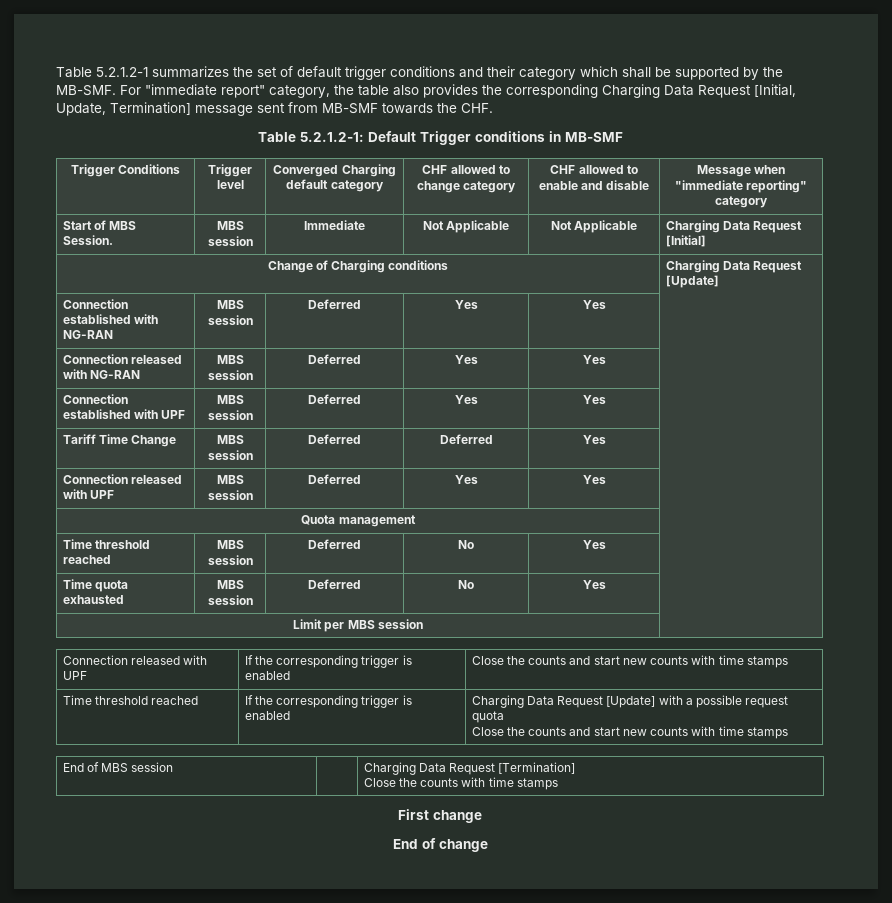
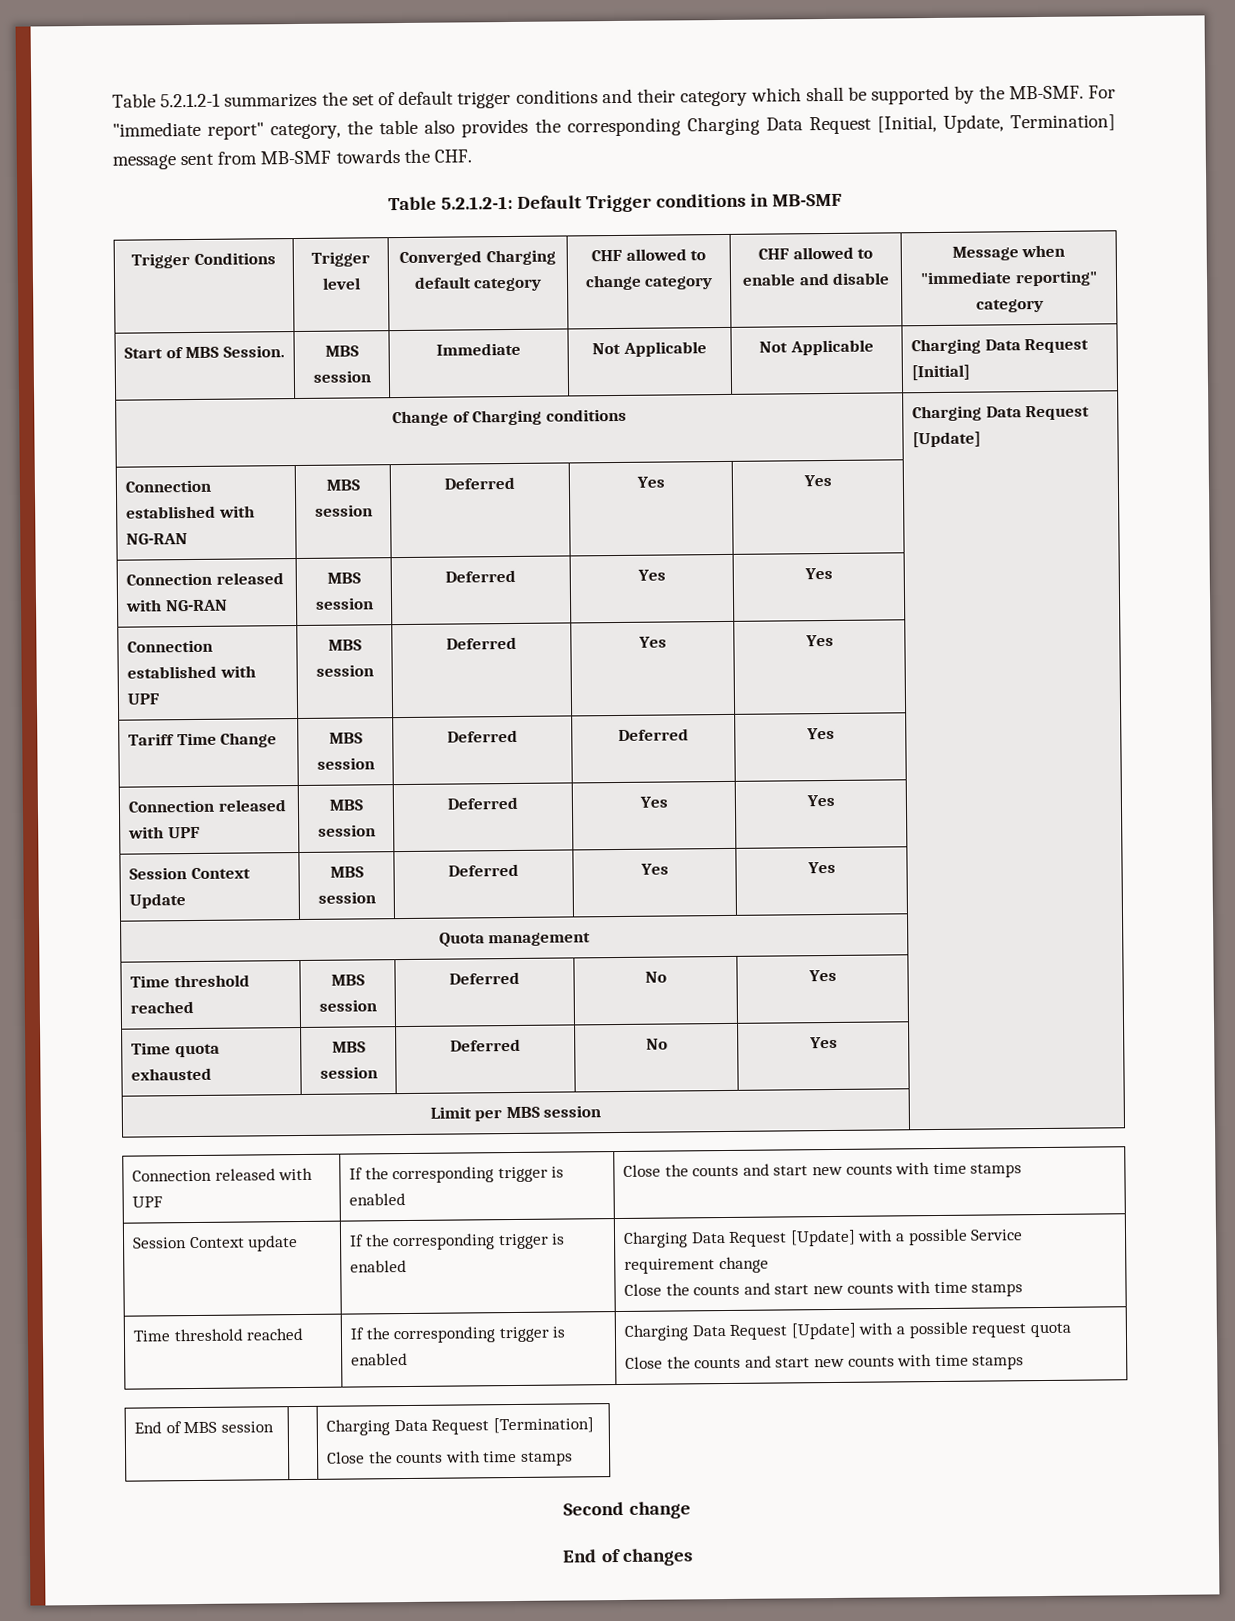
+ Session Context Update | MBS session | Deferred | Yes | Yes |
+ Session Context update | If the corresponding trigger is enabled | Charging Data Request [Update] with a possible Service requirement change
+ Close the counts and start new counts with time stamps
- First change
+ Second change
- End of change
+ End of changes

